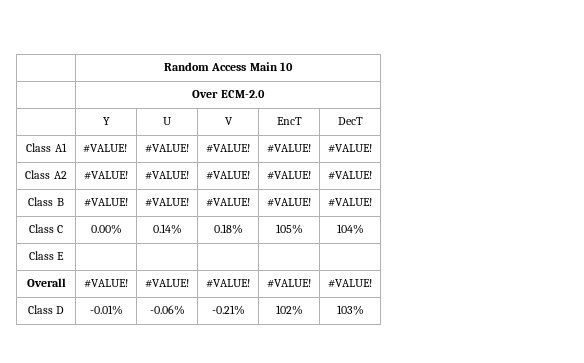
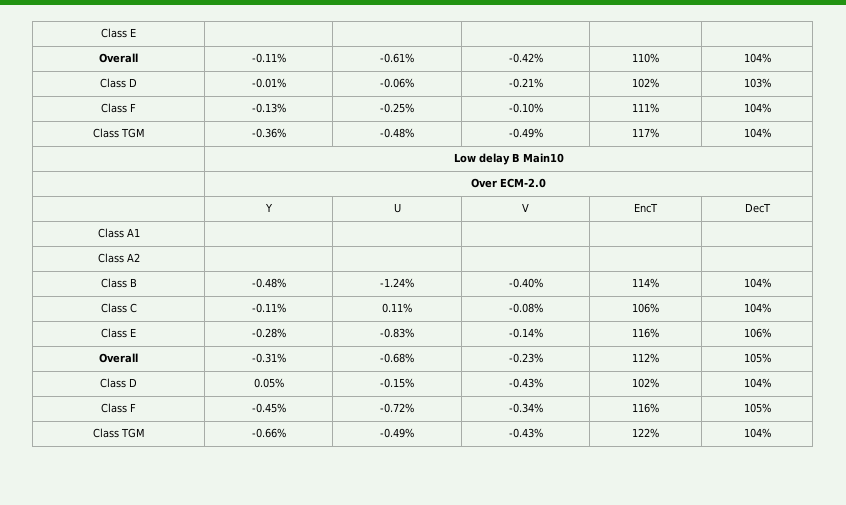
- | Random Access Main 10
+ Class E | | | | |
+ Overall | -0.11% | -0.61% | -0.42% | 110% | 104%
+ Class D | -0.01% | -0.06% | -0.21% | 102% | 103%
+ Class F | -0.13% | -0.25% | -0.10% | 111% | 104%
+ Class TGM | -0.36% | -0.48% | -0.49% | 117% | 104%
+ | Low delay B Main10
- Class A1 | #VALUE! | #VALUE! | #VALUE! | #VALUE! | #VALUE!
- Class A2 | #VALUE! | #VALUE! | #VALUE! | #VALUE! | #VALUE!
- Class B | #VALUE! | #VALUE! | #VALUE! | #VALUE! | #VALUE!
- Class C | 0.00% | 0.14% | 0.18% | 105% | 104%
- Class E | | | | |
- Overall | #VALUE! | #VALUE! | #VALUE! | #VALUE! | #VALUE!
- Class D | -0.01% | -0.06% | -0.21% | 102% | 103%
+ Class A1 | | | | |
+ Class A2 | | | | |
+ Class B | -0.48% | -1.24% | -0.40% | 114% | 104%
+ Class C | -0.11% | 0.11% | -0.08% | 106% | 104%
+ Class E | -0.28% | -0.83% | -0.14% | 116% | 106%
+ Overall | -0.31% | -0.68% | -0.23% | 112% | 105%
+ Class D | 0.05% | -0.15% | -0.43% | 102% | 104%
+ Class F | -0.45% | -0.72% | -0.34% | 116% | 105%
+ Class TGM | -0.66% | -0.49% | -0.43% | 122% | 104%

